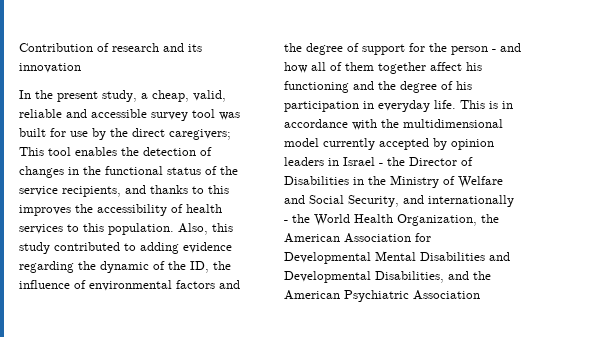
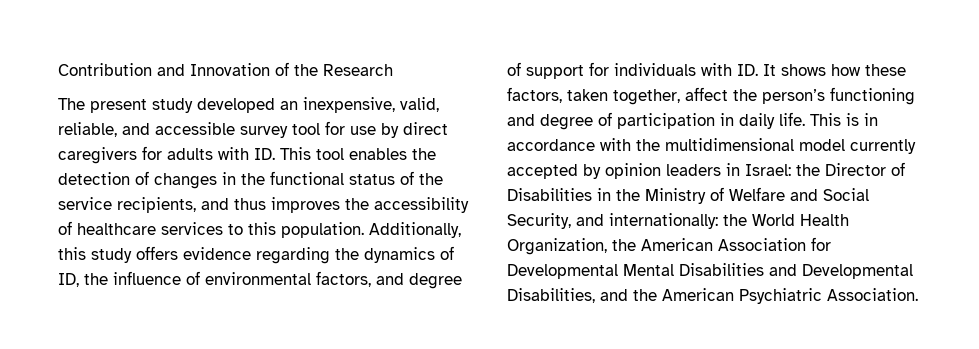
- Contribution of research and its innovation
- In the present study, a cheap, valid, reliable and accessible survey tool was built for use by the direct caregivers; This tool enables the detection of changes in the functional status of the service recipients, and thanks to this improves the accessibility of health services to this population.
+ Contribution and Innovation of the Research
+ The present study developed an inexpensive, valid, reliable, and accessible survey tool for use by direct caregivers for adults with ID. This tool enables the detection of changes in the functional status of the service recipients, and thus improves the accessibility of healthcare services to this population.
- Also, this study contributed to adding evidence regarding the dynamic of the ID, the influence of environmental factors and the degree of support for the person - and how all of them together affect his functioning and the degree of his participation in everyday life.
+ Additionally, this study offers evidence regarding the dynamics of ID, the influence of environmental factors, and degree of support for individuals with ID. It shows how these factors, taken together, affect the person’s functioning and degree of participation in daily life.
- This is in accordance with the multidimensional model currently accepted by opinion leaders in Israel - the Director of Disabilities in the Ministry of Welfare and Social Security, and internationally - the World Health Organization, the American Association for Developmental Mental Disabilities and Developmental Disabilities, and the American Psychiatric Association
+ This is in accordance with the multidimensional model currently accepted by opinion leaders in Israel: the Director of Disabilities in the Ministry of Welfare and Social Security, and internationally: the World Health Organization, the American Association for Developmental Mental Disabilities and Developmental Disabilities, and the American Psychiatric Association.

